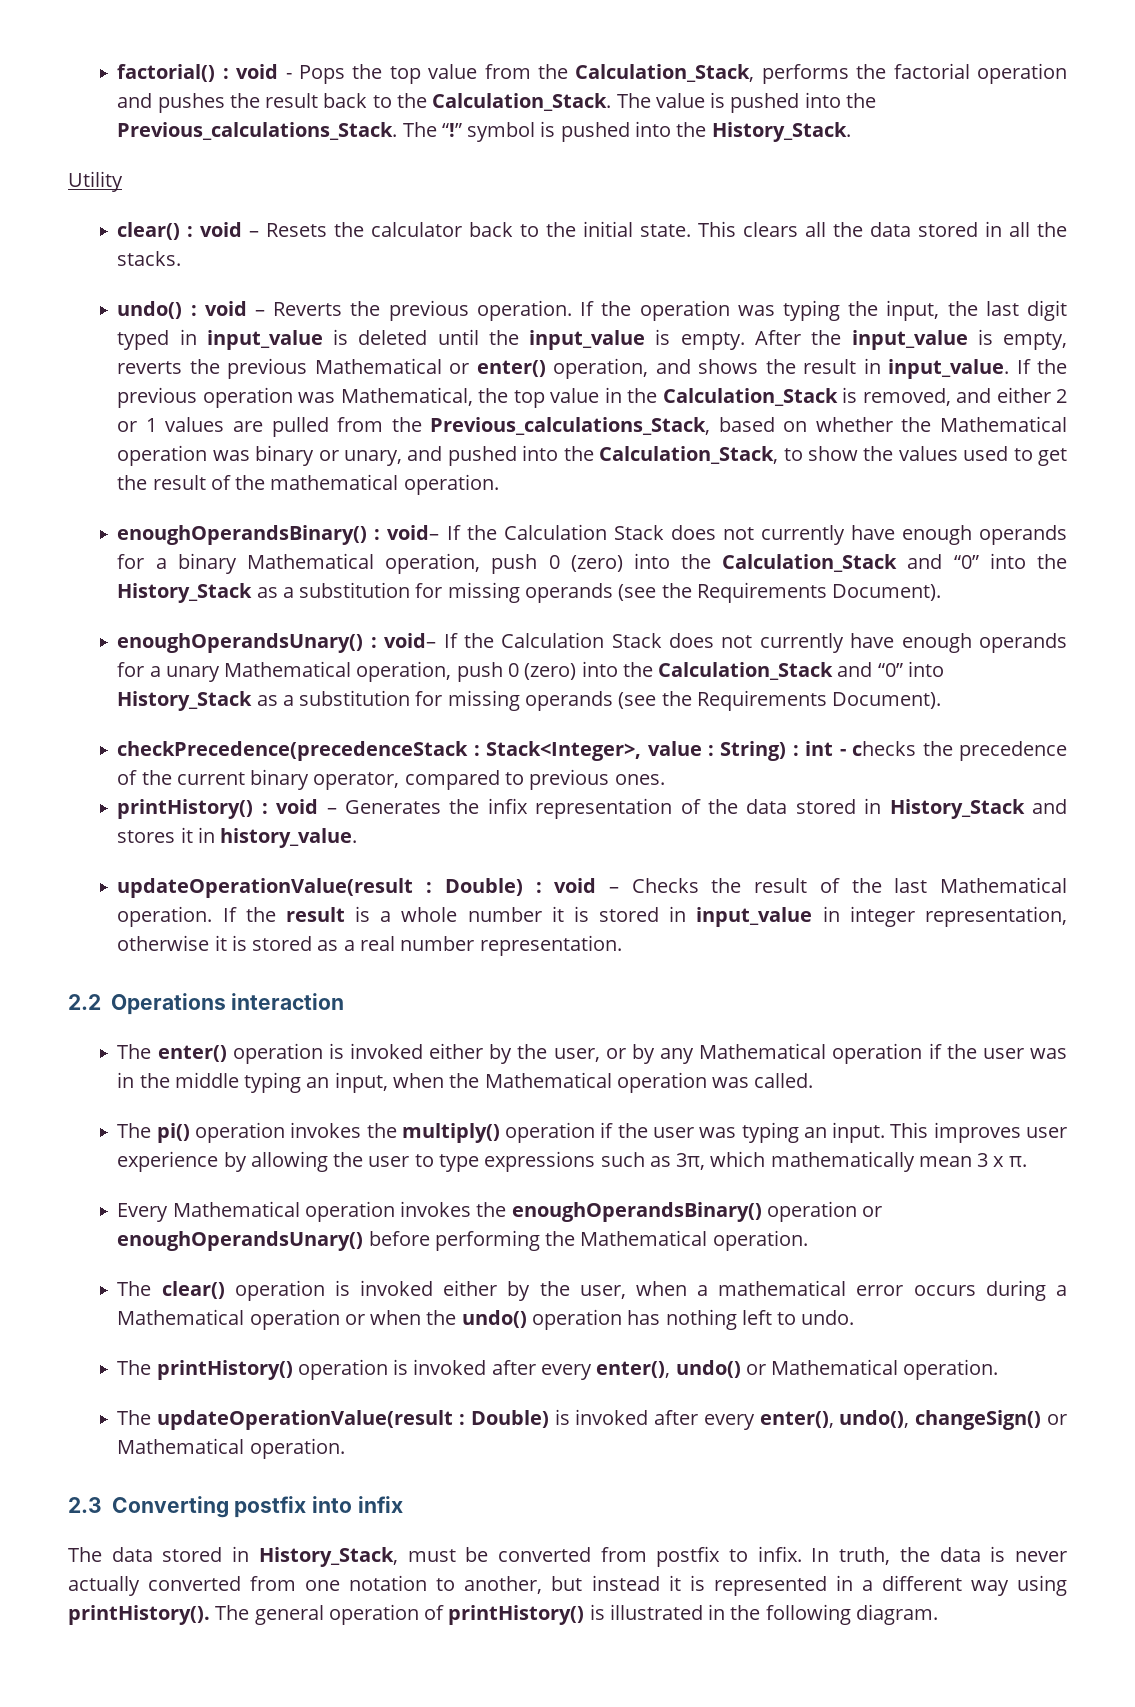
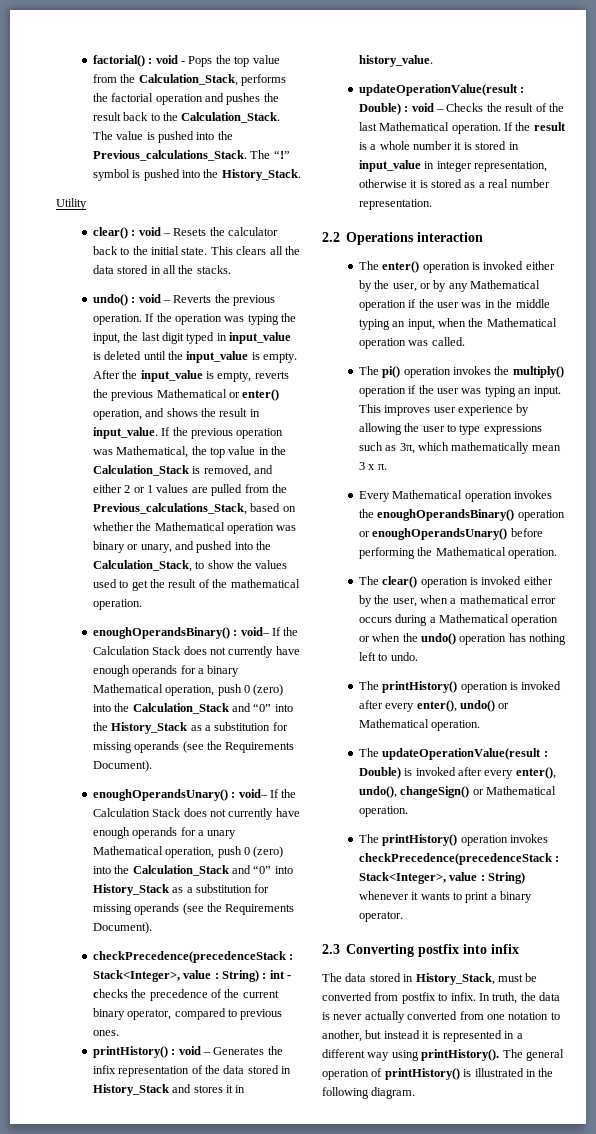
+ The printHistory() operation invokes checkPrecedence(precedenceStack : Stack<Integer>, value : String) whenever it wants to print a binary operator.

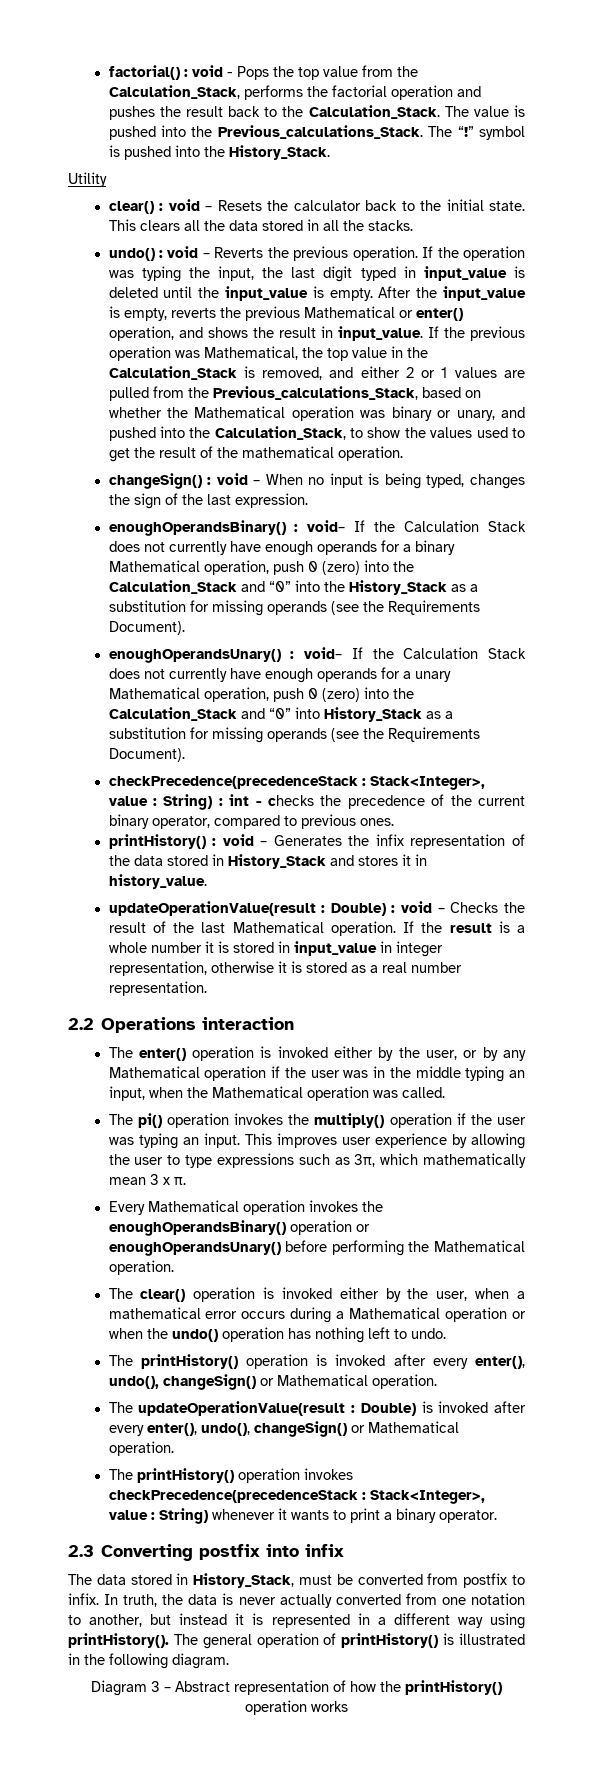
+ changeSign() : void – When no input is being typed, changes the sign of the last expression.
- The printHistory() operation is invoked after every enter(), undo() or Mathematical operation.
+ The printHistory() operation is invoked after every enter(), undo(), changeSign() or Mathematical operation.
+ Diagram 3 – Abstract representation of how the printHistory() operation works

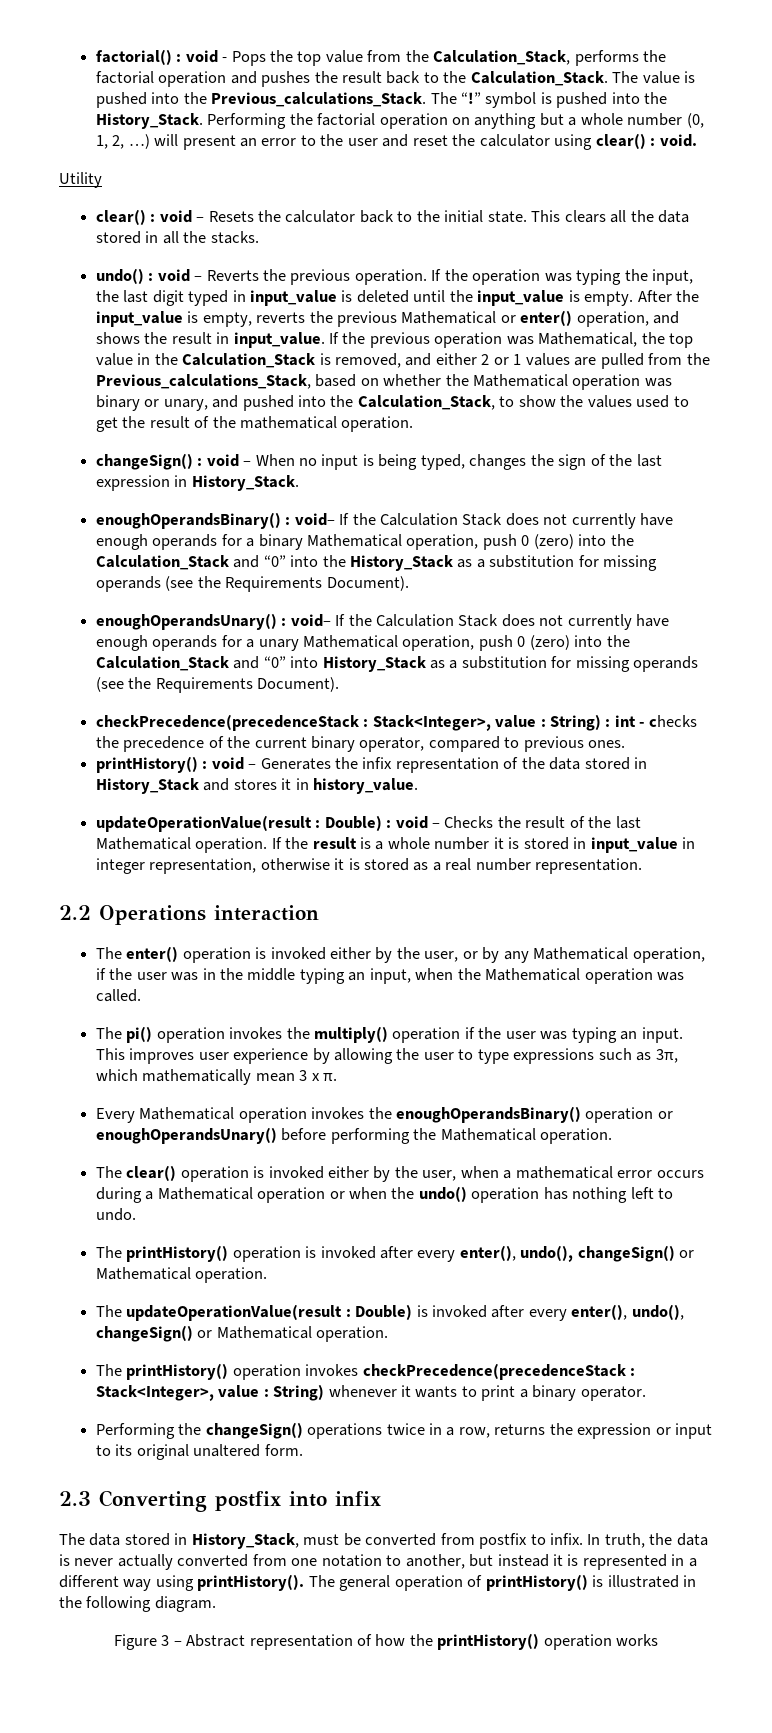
+ Performing the factorial operation on anything but a whole number (0, 1, 2, …) will present an error to the user and reset the calculator using clear() : void.
- changeSign() : void – When no input is being typed, changes the sign of the last expression.
+ changeSign() : void – When no input is being typed, changes the sign of the last expression in History_Stack.
- The enter() operation is invoked either by the user, or by any Mathematical operation if the user was in the middle typing an input, when the Mathematical operation was called.
+ The enter() operation is invoked either by the user, or by any Mathematical operation, if the user was in the middle typing an input, when the Mathematical operation was called.
+ Performing the changeSign() operations twice in a row, returns the expression or input to its original unaltered form.
- Diagram 3 – Abstract representation of how the printHistory() operation works
+ Figure 3 – Abstract representation of how the printHistory() operation works

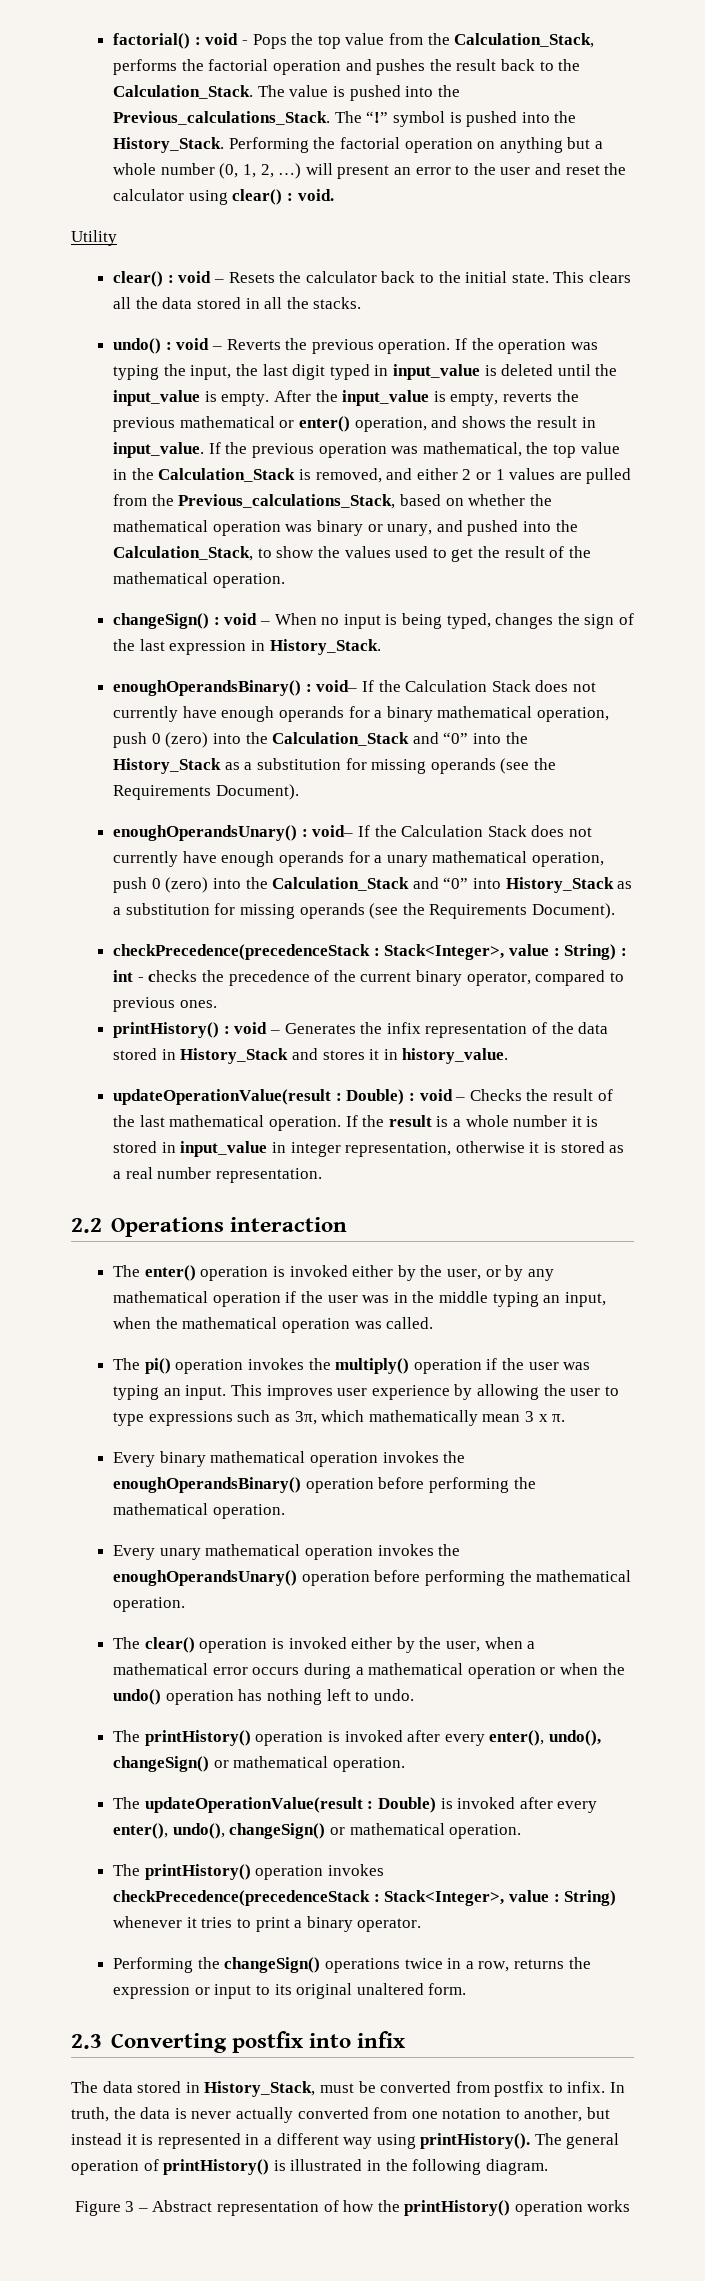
- After the input_value is empty, reverts the previous Mathematical or enter() operation, and shows the result in input_value.
+ After the input_value is empty, reverts the previous mathematical or enter() operation, and shows the result in input_value.
- If the previous operation was Mathematical, the top value in the Calculation_Stack is removed, and either 2 or 1 values are pulled from the Previous_calculations_Stack, based on whether the Mathematical operation was binary or unary, and pushed into the Calculation_Stack, to show the values used to get the result of the mathematical operation.
+ If the previous operation was mathematical, the top value in the Calculation_Stack is removed, and either 2 or 1 values are pulled from the Previous_calculations_Stack, based on whether the mathematical operation was binary or unary, and pushed into the Calculation_Stack, to show the values used to get the result of the mathematical operation.
- enoughOperandsBinary() : void– If the Calculation Stack does not currently have enough operands for a binary Mathematical operation, push 0 (zero) into the Calculation_Stack and “0” into the History_Stack as a substitution for missing operands (see the Requirements Document).
+ enoughOperandsBinary() : void– If the Calculation Stack does not currently have enough operands for a binary mathematical operation, push 0 (zero) into the Calculation_Stack and “0” into the History_Stack as a substitution for missing operands (see the Requirements Document).
- enoughOperandsUnary() : void– If the Calculation Stack does not currently have enough operands for a unary Mathematical operation, push 0 (zero) into the Calculation_Stack and “0” into History_Stack as a substitution for missing operands (see the Requirements Document).
+ enoughOperandsUnary() : void– If the Calculation Stack does not currently have enough operands for a unary mathematical operation, push 0 (zero) into the Calculation_Stack and “0” into History_Stack as a substitution for missing operands (see the Requirements Document).
- updateOperationValue(result : Double) : void – Checks the result of the last Mathematical operation.
+ updateOperationValue(result : Double) : void – Checks the result of the last mathematical operation.
- The enter() operation is invoked either by the user, or by any Mathematical operation, if the user was in the middle typing an input, when the Mathematical operation was called.
+ The enter() operation is invoked either by the user, or by any mathematical operation if the user was in the middle typing an input, when the mathematical operation was called.
- Every Mathematical operation invokes the enoughOperandsBinary() operation or enoughOperandsUnary() before performing the Mathematical operation.
+ Every binary mathematical operation invokes the enoughOperandsBinary() operation before performing the mathematical operation.
+ Every unary mathematical operation invokes the enoughOperandsUnary() operation before performing the mathematical operation.
- The clear() operation is invoked either by the user, when a mathematical error occurs during a Mathematical operation or when the undo() operation has nothing left to undo.
+ The clear() operation is invoked either by the user, when a mathematical error occurs during a mathematical operation or when the undo() operation has nothing left to undo.
- The printHistory() operation is invoked after every enter(), undo(), changeSign() or Mathematical operation.
+ The printHistory() operation is invoked after every enter(), undo(), changeSign() or mathematical operation.
- The updateOperationValue(result : Double) is invoked after every enter(), undo(), changeSign() or Mathematical operation.
+ The updateOperationValue(result : Double) is invoked after every enter(), undo(), changeSign() or mathematical operation.
- The printHistory() operation invokes checkPrecedence(precedenceStack : Stack<Integer>, value : String) whenever it wants to print a binary operator.
+ The printHistory() operation invokes checkPrecedence(precedenceStack : Stack<Integer>, value : String) whenever it tries to print a binary operator.

